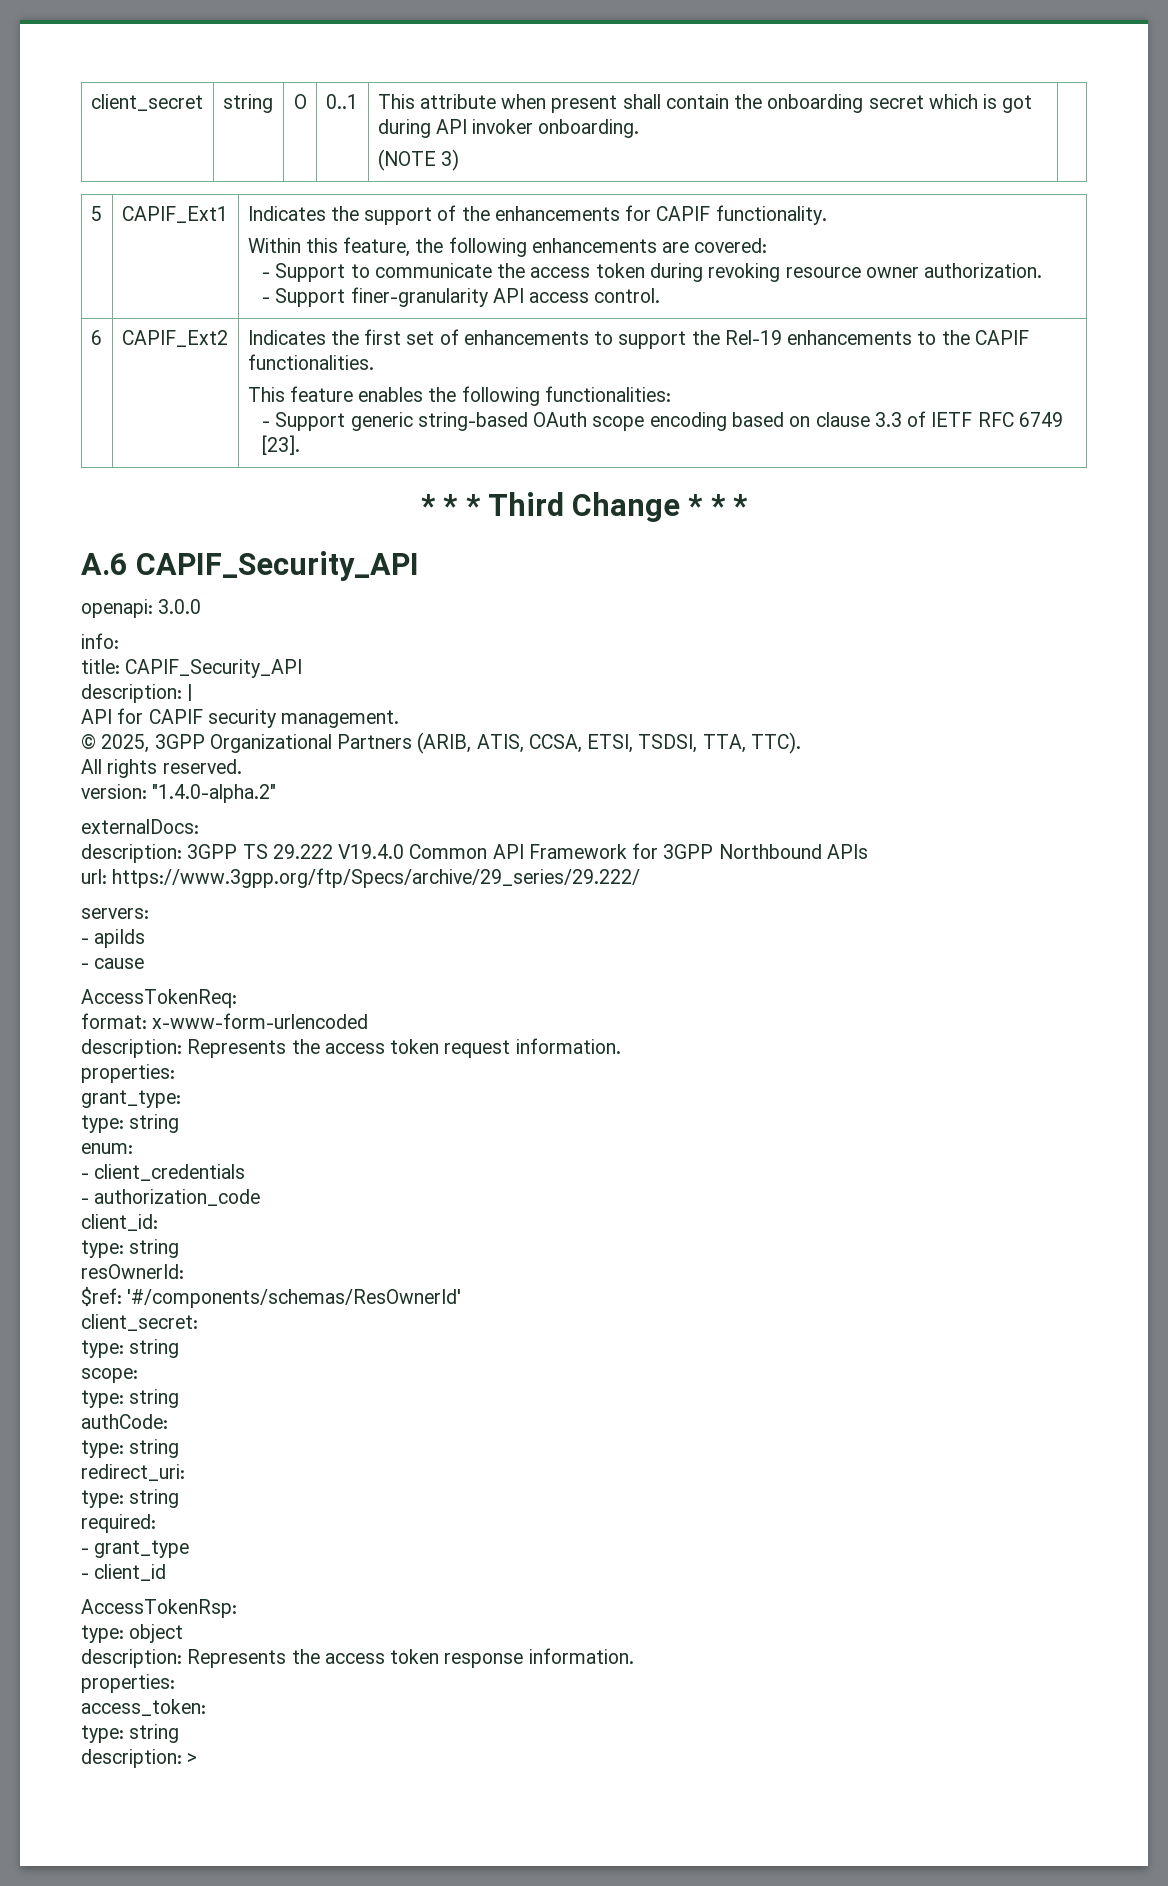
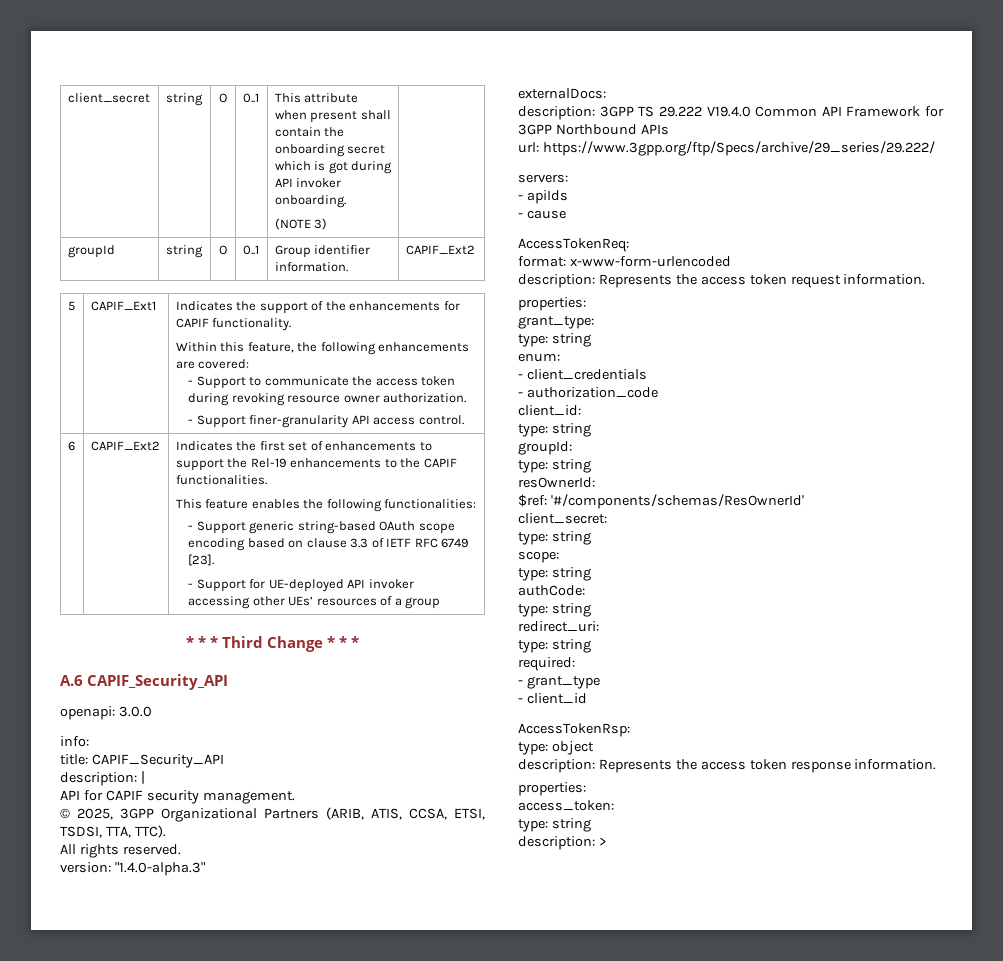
+ groupId | string | O | 0..1 | Group identifier information. | CAPIF_Ext2
+ - Support for UE-deployed API invoker accessing other UEs’ resources of a group
- version: "1.4.0-alpha.2"
+ version: "1.4.0-alpha.3"
+ groupId:
+ type: string

